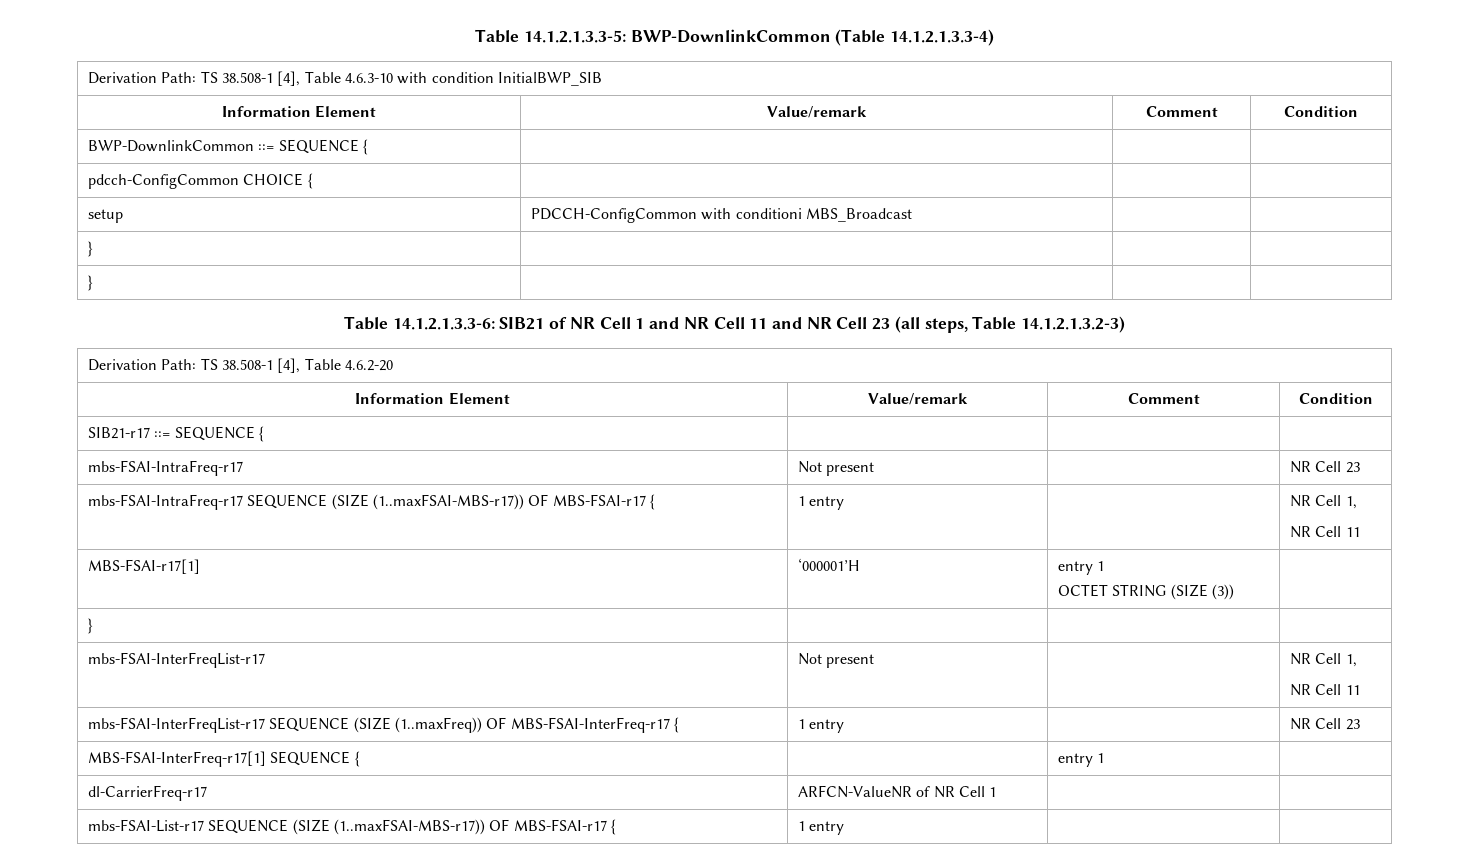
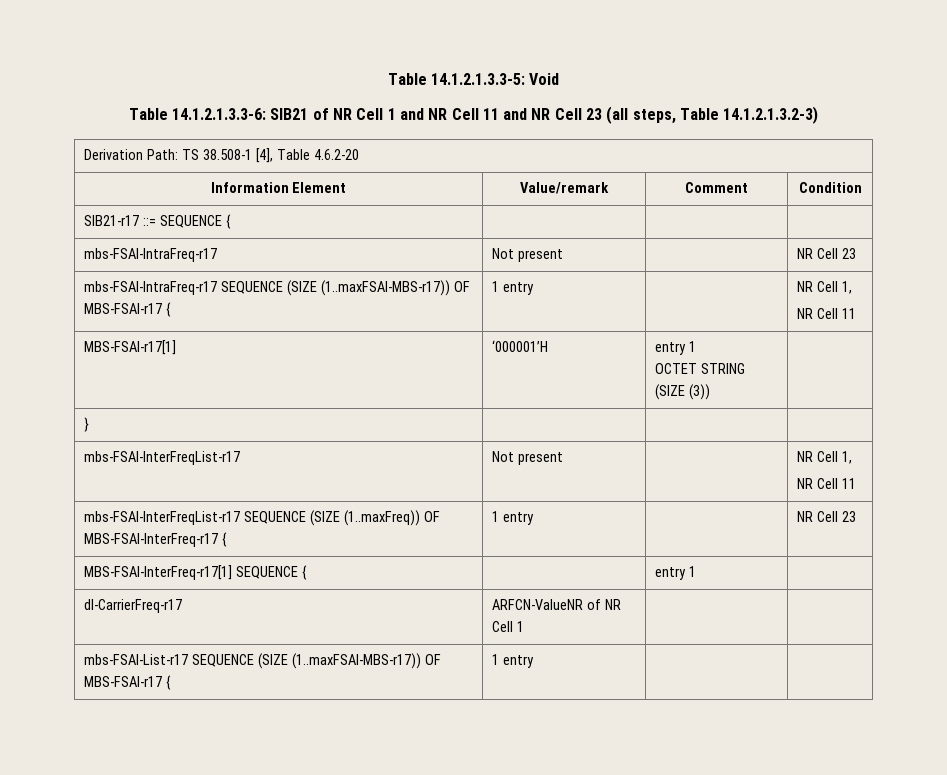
- Table 14.1.2.1.3.3-5: BWP-DownlinkCommon (Table 14.1.2.1.3.3-4)
- Derivation Path: TS 38.508-1 [4], Table 4.6.3-10 with condition InitialBWP_SIB
- Information Element | Value/remark | Comment | Condition
- BWP-DownlinkCommon ::= SEQUENCE { | | |
- pdcch-ConfigCommon CHOICE { | | |
- setup | PDCCH-ConfigCommon with conditioni MBS_Broadcast | |
- } | | |
- } | | |
+ Table 14.1.2.1.3.3-5: Void

